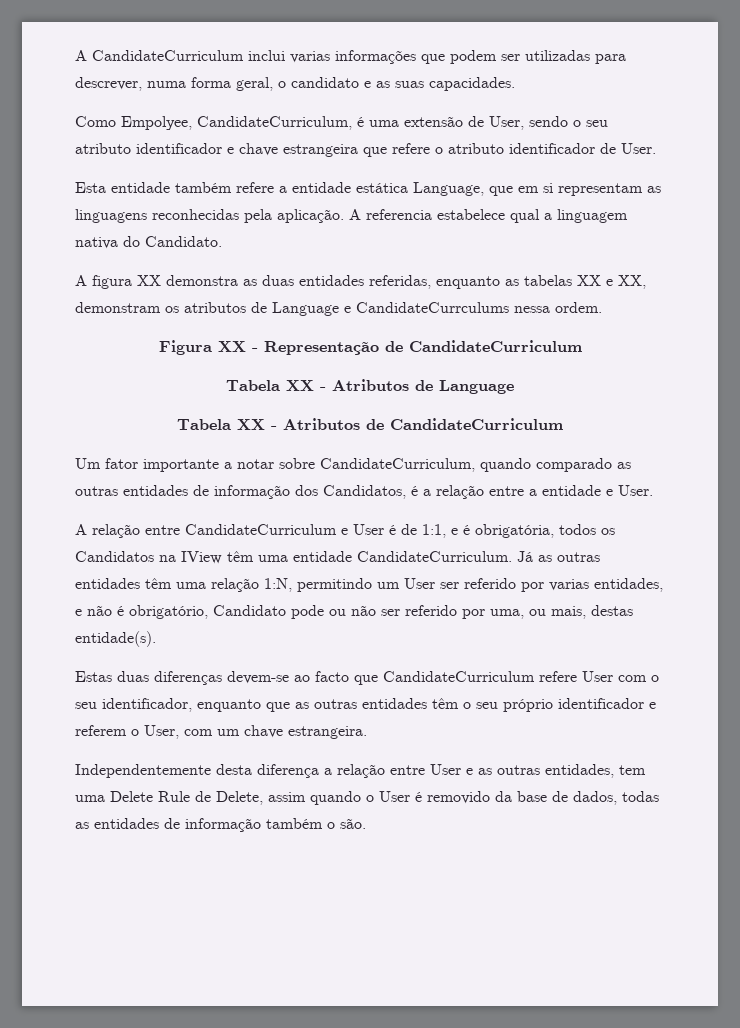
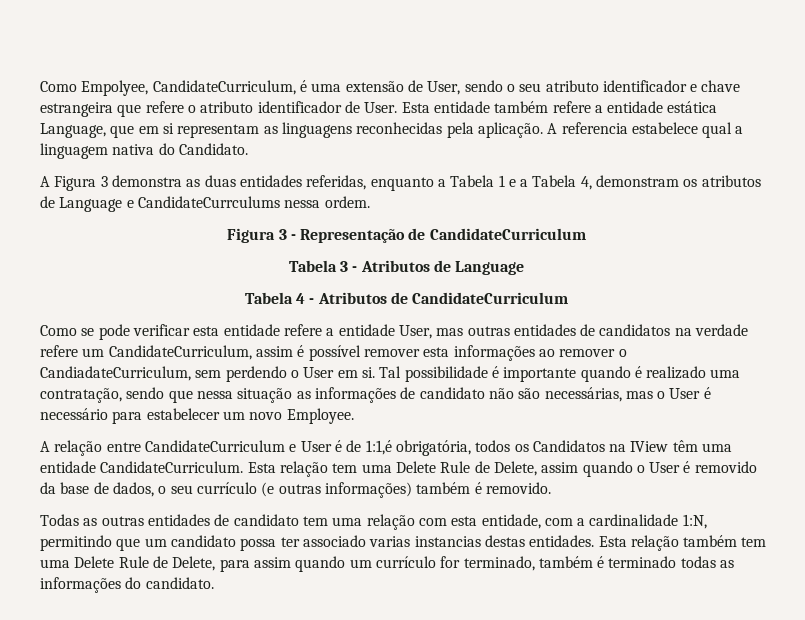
- A CandidateCurriculum inclui varias informações que podem ser utilizadas para descrever, numa forma geral, o candidato e as suas capacidades.
- Como Empolyee, CandidateCurriculum, é uma extensão de User, sendo o seu atributo identificador e chave estrangeira que refere o atributo identificador de User.
- Esta entidade também refere a entidade estática Language, que em si representam as linguagens reconhecidas pela aplicação.
+ Como Empolyee, CandidateCurriculum, é uma extensão de User, sendo o seu atributo identificador e chave estrangeira que refere o atributo identificador de User. Esta entidade também refere a entidade estática Language, que em si representam as linguagens reconhecidas pela aplicação.
- A figura XX demonstra as duas entidades referidas, enquanto as tabelas XX e XX, demonstram os atributos de Language e CandidateCurrculums nessa ordem.
+ A Figura 3 demonstra as duas entidades referidas, enquanto a Tabela 1 e a Tabela 4, demonstram os atributos de Language e CandidateCurrculums nessa ordem.
- Figura XX - Representação de CandidateCurriculum
+ Figura 3 - Representação de CandidateCurriculum
- Tabela XX - Atributos de Language
+ Tabela 3 - Atributos de Language
- Tabela XX - Atributos de CandidateCurriculum
+ Tabela 4 - Atributos de CandidateCurriculum
- Um fator importante a notar sobre CandidateCurriculum, quando comparado as outras entidades de informação dos Candidatos, é a relação entre a entidade e User.
+ Como se pode verificar esta entidade refere a entidade User, mas outras entidades de candidatos na verdade refere um CandidateCurriculum, assim é possível remover esta informações ao remover o CandiadateCurriculum, sem perdendo o User em si. Tal possibilidade é importante quando é realizado uma contratação, sendo que nessa situação as informações de candidato não são necessárias, mas o User é necessário para estabelecer um novo Employee.
- A relação entre CandidateCurriculum e User é de 1:1, e é obrigatória, todos os Candidatos na IView têm uma entidade CandidateCurriculum.
+ A relação entre CandidateCurriculum e User é de 1:1,é obrigatória, todos os Candidatos na IView têm uma entidade CandidateCurriculum.
- Já as outras entidades têm uma relação 1:N, permitindo um User ser referido por varias entidades, e não é obrigatório, Candidato pode ou não ser referido por uma, ou mais, destas entidade(s).
- Estas duas diferenças devem-se ao facto que CandidateCurriculum refere User com o seu identificador, enquanto que as outras entidades têm o seu próprio identificador e referem o User, com um chave estrangeira.
- Independentemente desta diferença a relação entre User e as outras entidades, tem uma Delete Rule de Delete, assim quando o User é removido da base de dados, todas as entidades de informação também o são.
+ Esta relação tem uma Delete Rule de Delete, assim quando o User é removido da base de dados, o seu currículo (e outras informações) também é removido.
+ Todas as outras entidades de candidato tem uma relação com esta entidade, com a cardinalidade 1:N, permitindo que um candidato possa ter associado varias instancias destas entidades. Esta relação também tem uma Delete Rule de Delete, para assim quando um currículo for terminado, também é terminado todas as informações do candidato.

